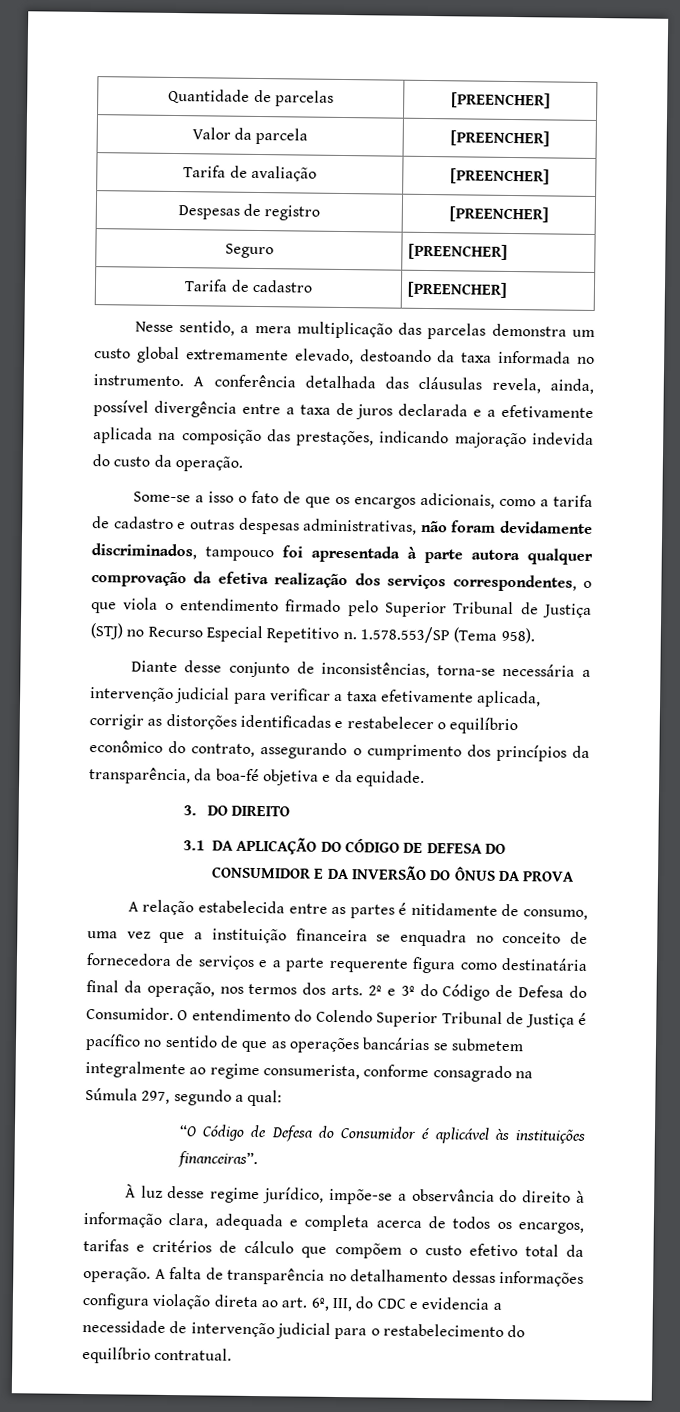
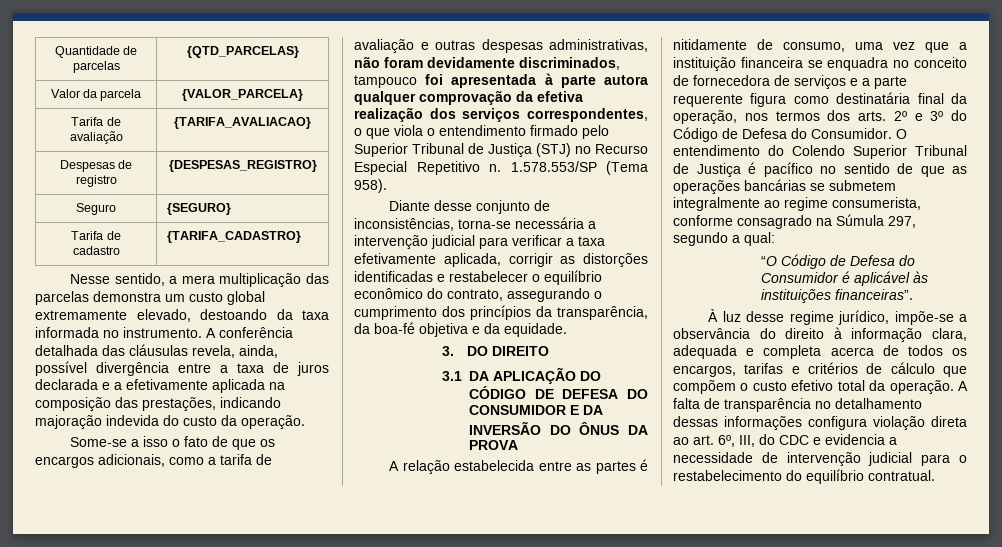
- Quantidade de parcelas | [PREENCHER]
+ Quantidade de parcelas | {QTD_PARCELAS}
- Valor da parcela | [PREENCHER]
+ Valor da parcela | {VALOR_PARCELA}
- Tarifa de avaliação | [PREENCHER]
+ Tarifa de avaliação | {TARIFA_AVALIACAO}
- Despesas de registro | [PREENCHER]
+ Despesas de registro | {DESPESAS_REGISTRO}
- Seguro | [PREENCHER]
+ Seguro | {SEGURO}
- Tarifa de cadastro | [PREENCHER]
+ Tarifa de cadastro | {TARIFA_CADASTRO}
- Some-se a isso o fato de que os encargos adicionais, como a tarifa de cadastro e outras despesas administrativas, não foram devidamente discriminados, tampouco foi apresentada à parte autora qualquer comprovação da efetiva realização dos serviços correspondentes, o que viola o entendimento firmado pelo Superior Tribunal de Justiça (STJ) no Recurso Especial Repetitivo n.
+ Some-se a isso o fato de que os encargos adicionais, como a tarifa de avaliação e outras despesas administrativas, não foram devidamente discriminados, tampouco foi apresentada à parte autora qualquer comprovação da efetiva realização dos serviços correspondentes, o que viola o entendimento firmado pelo Superior Tribunal de Justiça (STJ) no Recurso Especial Repetitivo n.

